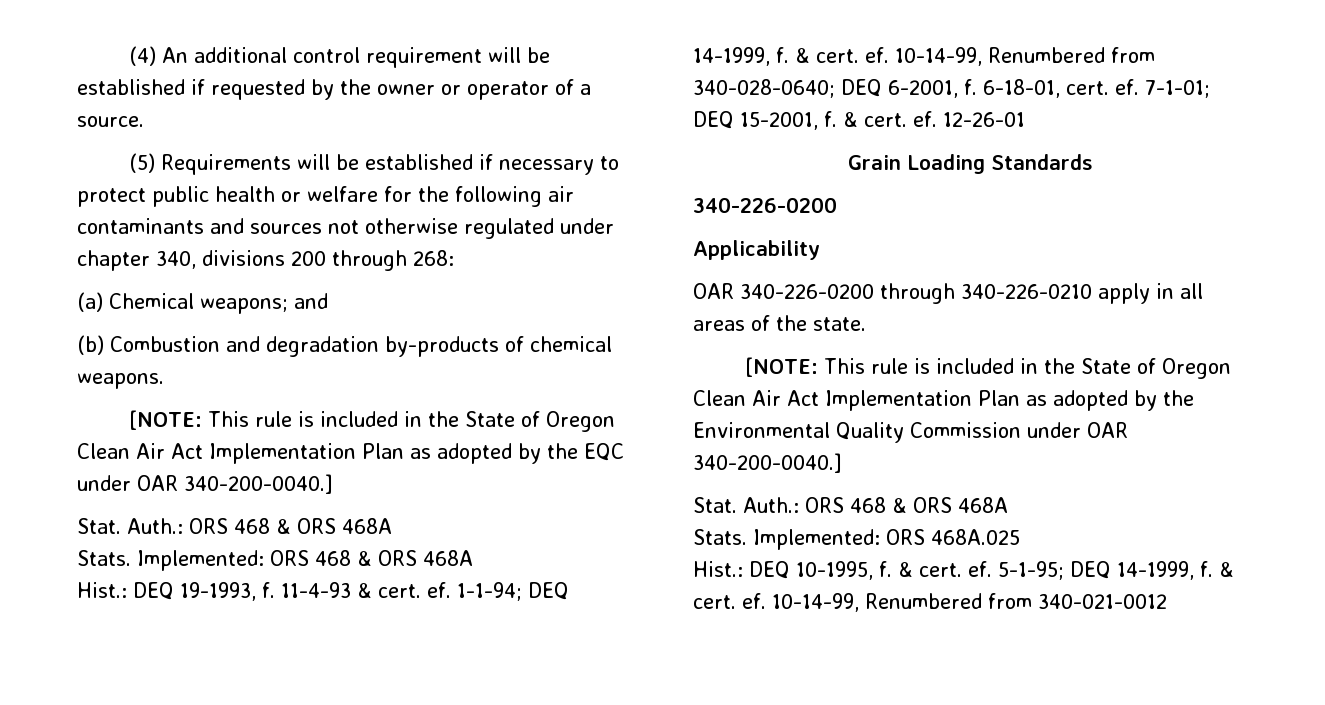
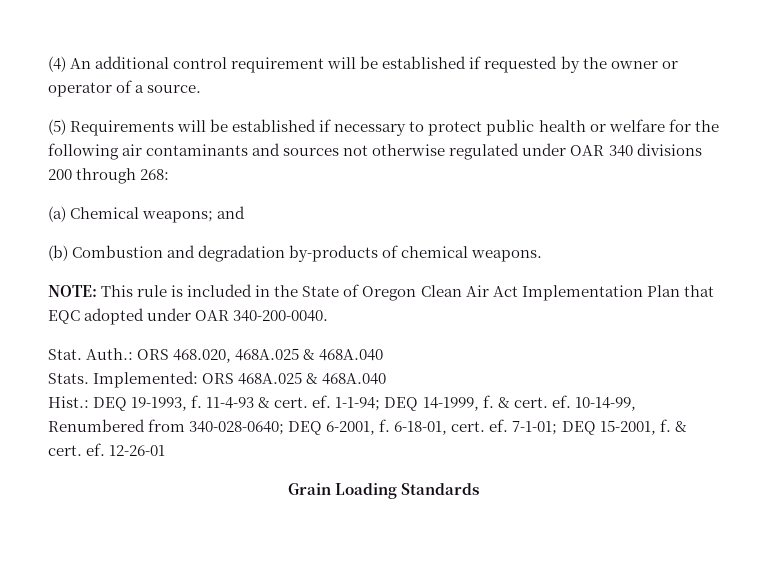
- (5) Requirements will be established if necessary to protect public health or welfare for the following air contaminants and sources not otherwise regulated under chapter 340, divisions 200 through 268:
+ (5) Requirements will be established if necessary to protect public health or welfare for the following air contaminants and sources not otherwise regulated under OAR 340 divisions 200 through 268:
- [NOTE: This rule is included in the State of Oregon Clean Air Act Implementation Plan as adopted by the EQC under OAR 340-200-0040.]
- Stat. Auth.: ORS 468 & ORS 468A
- Stats. Implemented: ORS 468 & ORS 468A
+ NOTE: This rule is included in the State of Oregon Clean Air Act Implementation Plan that EQC adopted under OAR 340-200-0040.
+ Stat. Auth.: ORS 468.020, 468A.025 & 468A.040
+ Stats. Implemented: ORS 468A.025 & 468A.040
  Grain Loading Standards
- 340-226-0200
- Applicability
- OAR 340-226-0200 through 340-226-0210 apply in all areas of the state.
- [NOTE: This rule is included in the State of Oregon Clean Air Act Implementation Plan as adopted by the Environmental Quality Commission under OAR 340-200-0040.]
- Stat. Auth.: ORS 468 & ORS 468A
- Stats. Implemented: ORS 468A.025
- Hist.: DEQ 10-1995, f. & cert. ef. 5-1-95; DEQ 14-1999, f. & cert. ef. 10-14-99, Renumbered from 340-021-0012

